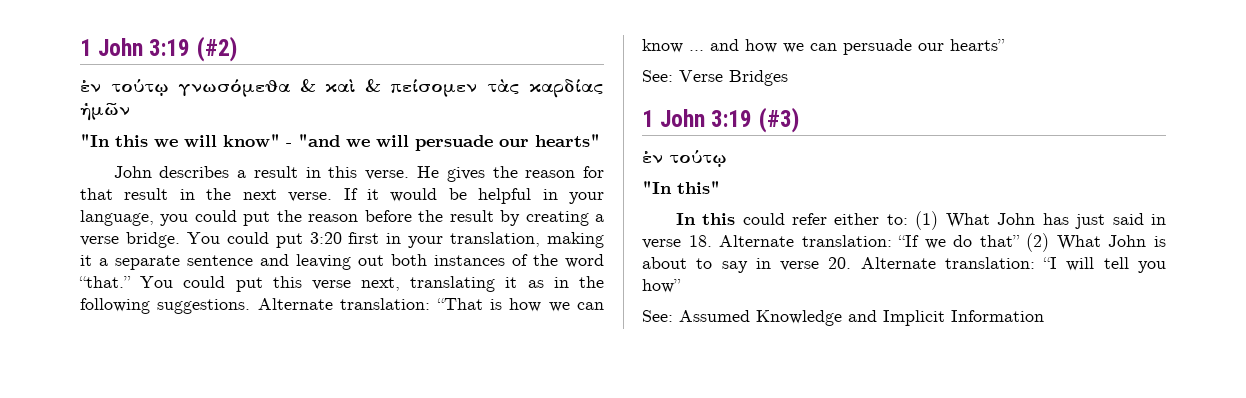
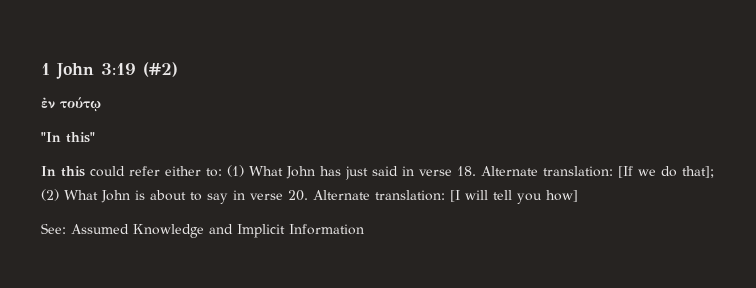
- ἐν τούτῳ γνωσόμεθα & καὶ & πείσομεν τὰς καρδίας ἡμῶν
- "In this we will know" - "and we will persuade our hearts"
- John describes a result in this verse. He gives the reason for that result in the next verse. If it would be helpful in your language, you could put the reason before the result by creating a verse bridge. You could put 3:20 first in your translation, making it a separate sentence and leaving out both instances of the word “that.” You could put this verse next, translating it as in the following suggestions. Alternate translation: “That is how we can know … and how we can persuade our hearts”
- See: Verse Bridges
- 1 John 3:19 (#3)
- In this could refer either to: (1) What John has just said in verse 18. Alternate translation: “If we do that” (2) What John is about to say in verse 20. Alternate translation: “I will tell you how”
+ In this could refer either to: (1) What John has just said in verse 18. Alternate translation: [If we do that]; (2) What John is about to say in verse 20. Alternate translation: [I will tell you how]

